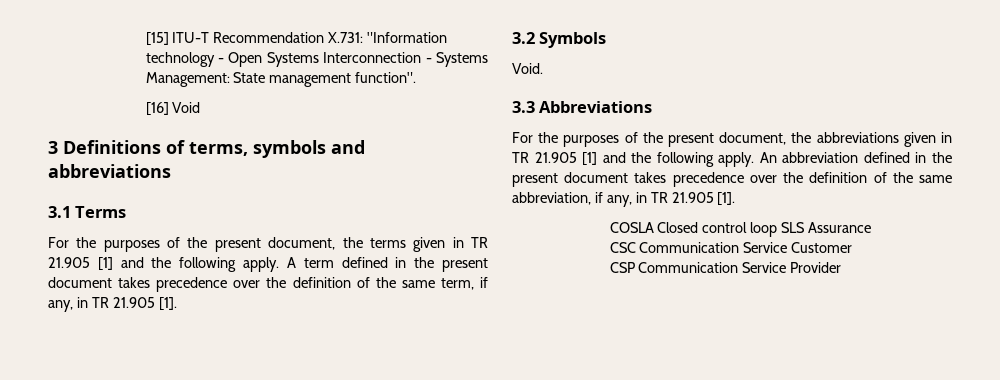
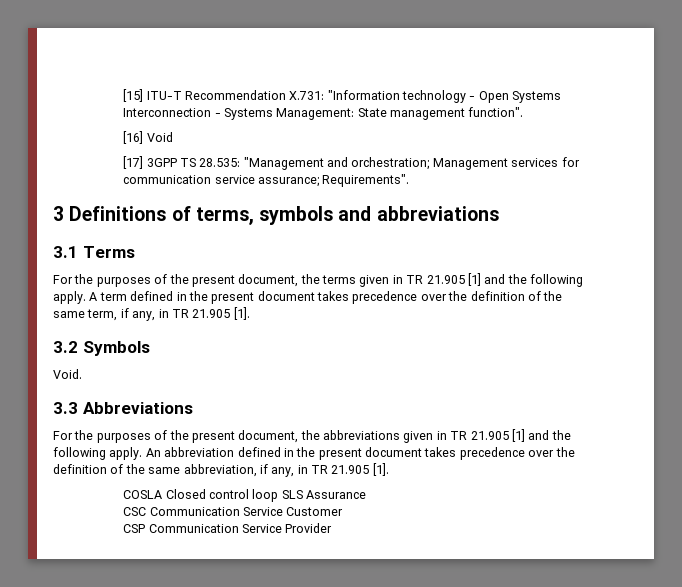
+ [17] 3GPP TS 28.535: "Management and orchestration; Management services for communication service assurance; Requirements".

